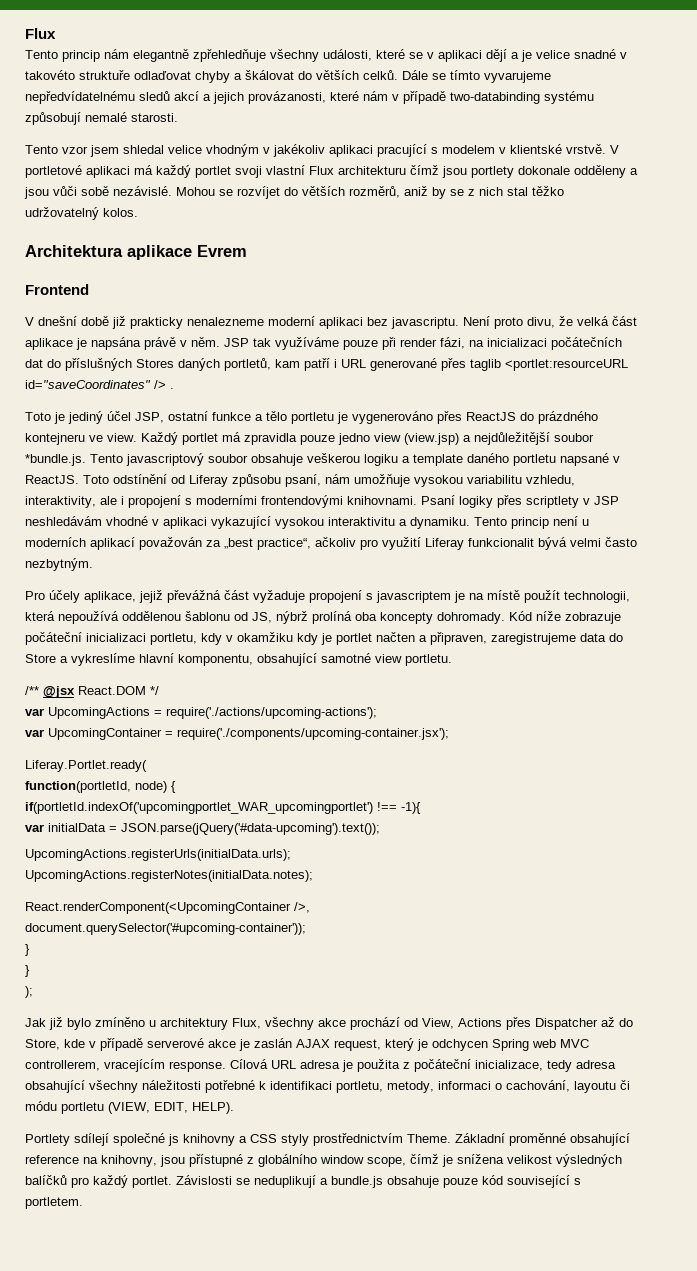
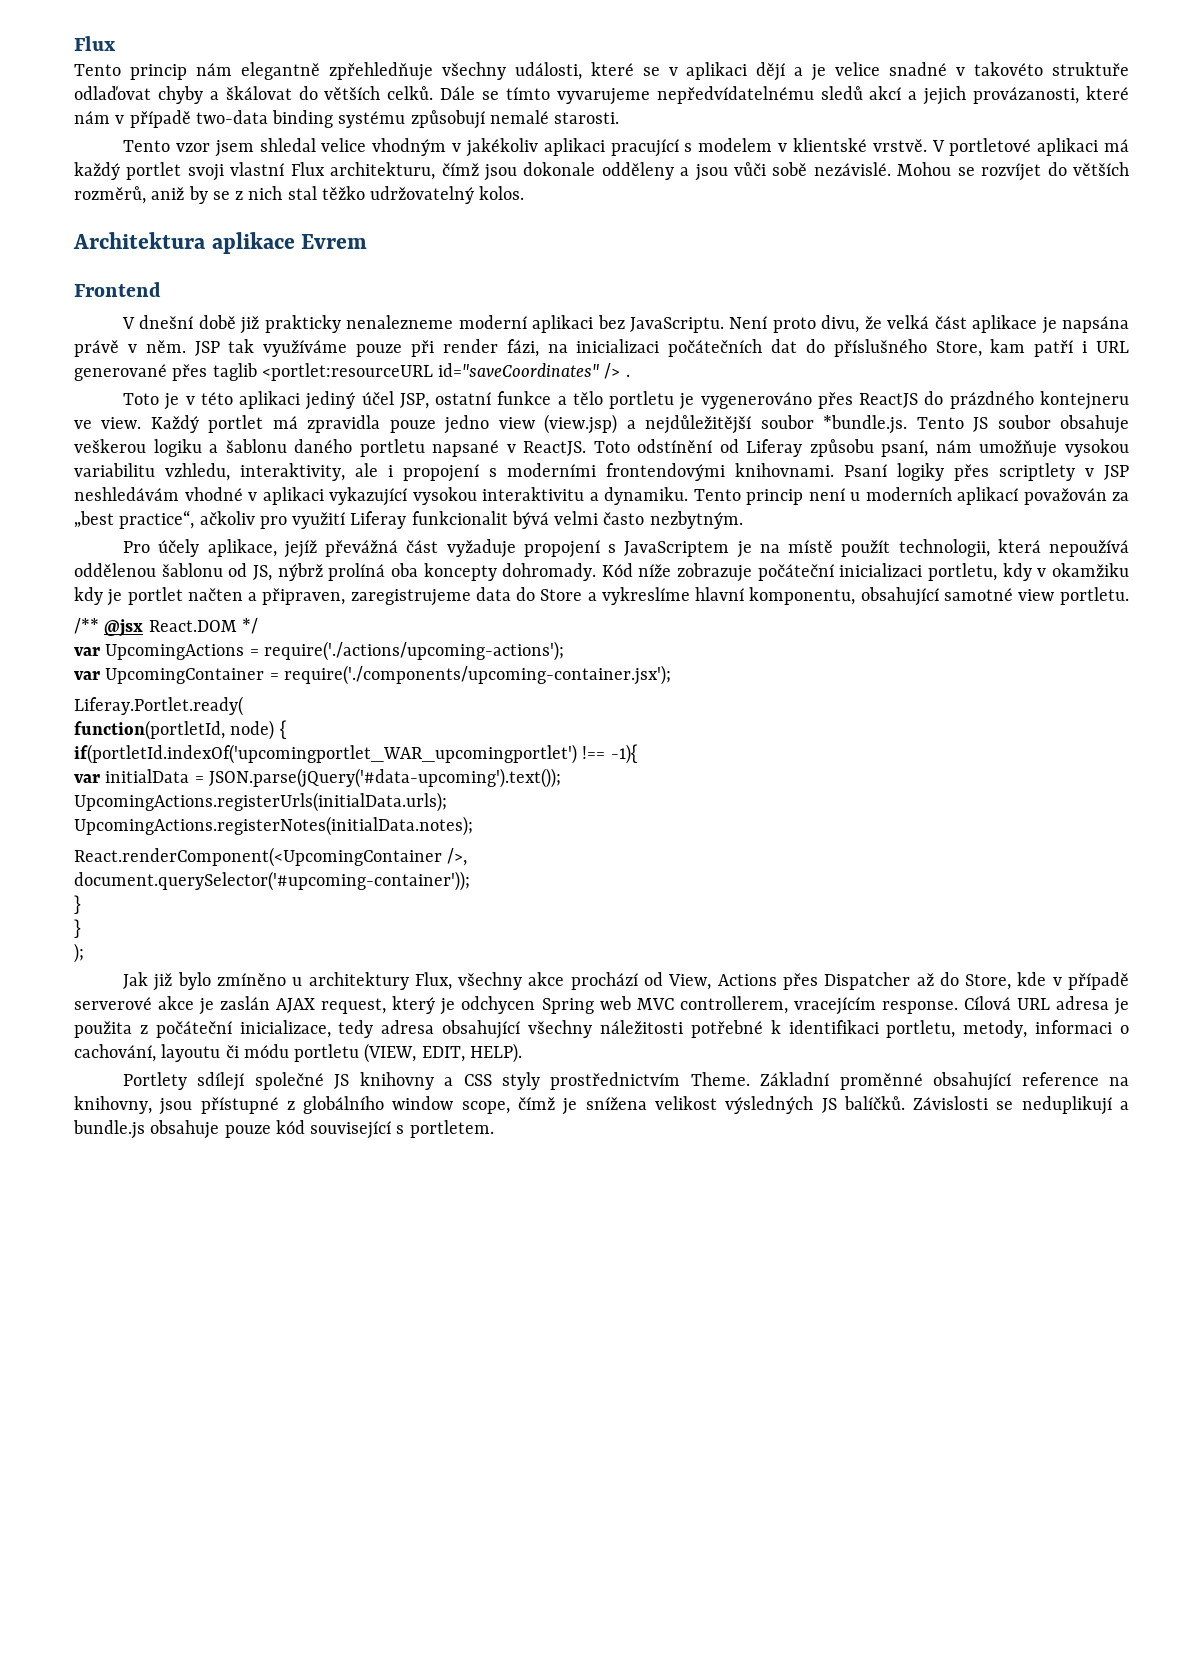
- Dále se tímto vyvarujeme nepředvídatelnému sledů akcí a jejich provázanosti, které nám v případě two-databinding systému způsobují nemalé starosti.
+ Dále se tímto vyvarujeme nepředvídatelnému sledů akcí a jejich provázanosti, které nám v případě two-data binding systému způsobují nemalé starosti.
- V portletové aplikaci má každý portlet svoji vlastní Flux architekturu čímž jsou portlety dokonale odděleny a jsou vůči sobě nezávislé.
+ V portletové aplikaci má každý portlet svoji vlastní Flux architekturu, čímž jsou dokonale odděleny a jsou vůči sobě nezávislé.
- V dnešní době již prakticky nenalezneme moderní aplikaci bez javascriptu.
+ V dnešní době již prakticky nenalezneme moderní aplikaci bez JavaScriptu.
- JSP tak využíváme pouze při render fázi, na inicializaci počátečních dat do příslušných Stores daných portletů, kam patří i URL generované přes taglib <portlet:resourceURL id="saveCoordinates" /> .
+ JSP tak využíváme pouze při render fázi, na inicializaci počátečních dat do příslušného Store, kam patří i URL generované přes taglib <portlet:resourceURL id="saveCoordinates" /> .
- Toto je jediný účel JSP, ostatní funkce a tělo portletu je vygenerováno přes ReactJS do prázdného kontejneru ve view.
+ Toto je v této aplikaci jediný účel JSP, ostatní funkce a tělo portletu je vygenerováno přes ReactJS do prázdného kontejneru ve view.
- Každý portlet má zpravidla pouze jedno view (view.jsp) a nejdůležitější soubor *bundle.js. Tento javascriptový soubor obsahuje veškerou logiku a template daného portletu napsané v ReactJS.
+ Každý portlet má zpravidla pouze jedno view (view.jsp) a nejdůležitější soubor *bundle.js. Tento JS soubor obsahuje veškerou logiku a šablonu daného portletu napsané v ReactJS.
- Pro účely aplikace, jejiž převážná část vyžaduje propojení s javascriptem je na místě použít technologii, která nepoužívá oddělenou šablonu od JS, nýbrž prolíná oba koncepty dohromady.
+ Pro účely aplikace, jejíž převážná část vyžaduje propojení s JavaScriptem je na místě použít technologii, která nepoužívá oddělenou šablonu od JS, nýbrž prolíná oba koncepty dohromady.
- Portlety sdílejí společné js knihovny a CSS styly prostřednictvím Theme.
+ Portlety sdílejí společné JS knihovny a CSS styly prostřednictvím Theme.
- Základní proměnné obsahující reference na knihovny, jsou přístupné z globálního window scope, čímž je snížena velikost výsledných balíčků pro každý portlet.
+ Základní proměnné obsahující reference na knihovny, jsou přístupné z globálního window scope, čímž je snížena velikost výsledných JS balíčků.

